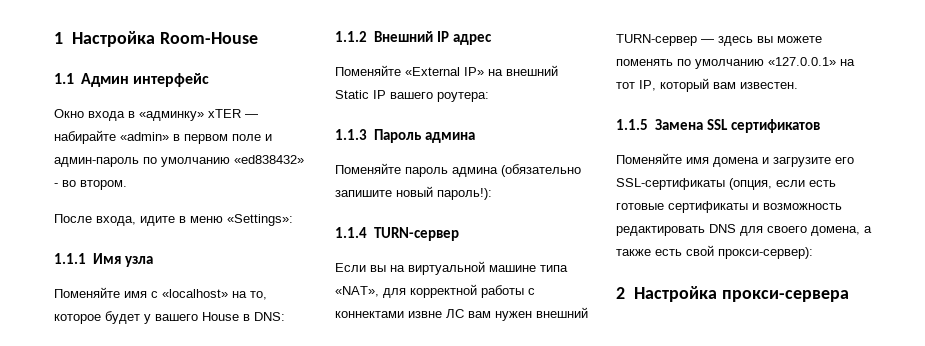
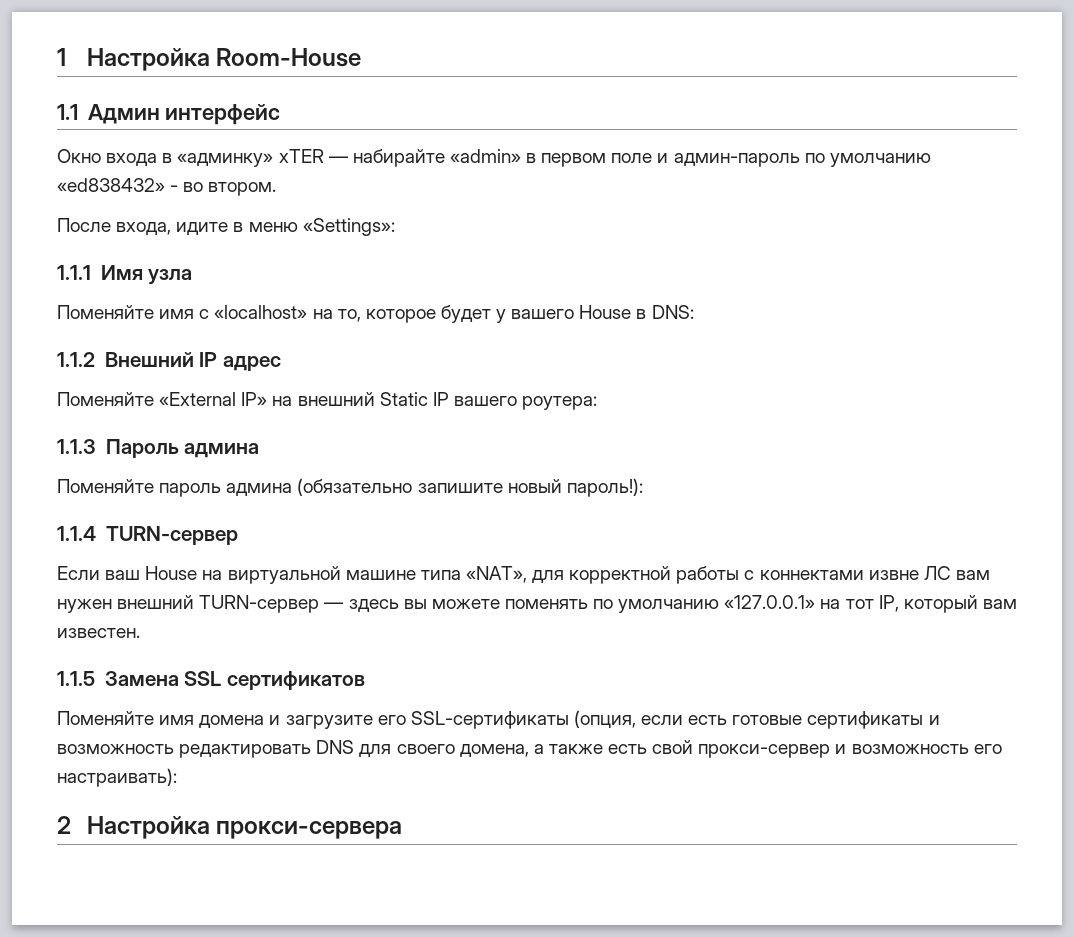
- Если вы на виртуальной машине типа «NAT», для корректной работы с коннектами извне ЛС вам нужен внешний TURN-сервер — здесь вы можете поменять по умолчанию «127.0.0.1» на тот IP, который вам известен.
+ Если ваш House на виртуальной машине типа «NAT», для корректной работы с коннектами извне ЛС вам нужен внешний TURN-сервер — здесь вы можете поменять по умолчанию «127.0.0.1» на тот IP, который вам известен.
- Поменяйте имя домена и загрузите его SSL-сертификаты (опция, если есть готовые сертификаты и возможность редактировать DNS для своего домена, а также есть свой прокси-сервер):
+ Поменяйте имя домена и загрузите его SSL-сертификаты (опция, если есть готовые сертификаты и возможность редактировать DNS для своего домена, а также есть свой прокси-сервер и возможность его настраивать):

